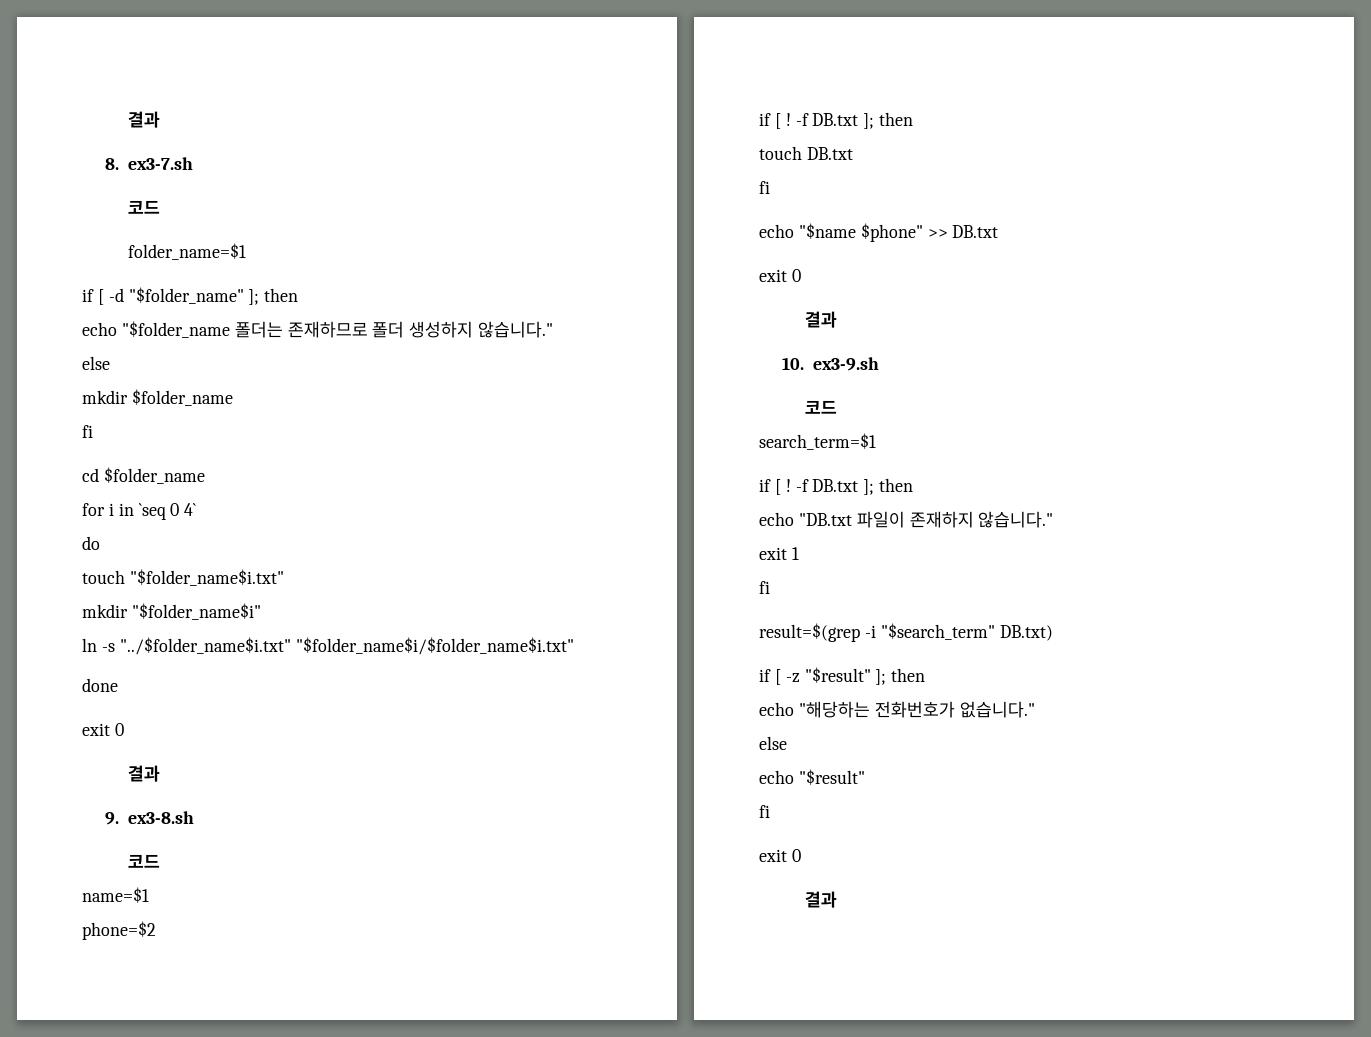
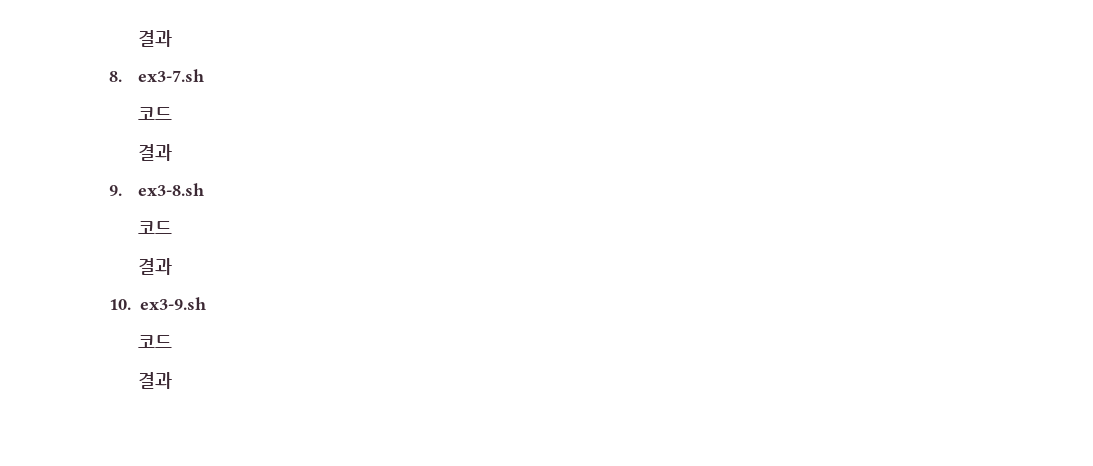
  8. ex3-7.sh
  코드
- folder_name=$1
- if [ -d "$folder_name" ]; then
- echo "$folder_name 폴더는 존재하므로 폴더 생성하지 않습니다."
- else
- mkdir $folder_name
- fi
- cd $folder_name
- for i in `seq 0 4`
- do
- touch "$folder_name$i.txt"
- mkdir "$folder_name$i"
- ln -s "../$folder_name$i.txt" "$folder_name$i/$folder_name$i.txt"
- done
- exit 0
  결과
  9. ex3-8.sh
  코드
- name=$1
- phone=$2
- if [ ! -f DB.txt ]; then
- touch DB.txt
- fi
- echo "$name $phone" >> DB.txt
- exit 0
  결과
  10. ex3-9.sh
  코드
- search_term=$1
- if [ ! -f DB.txt ]; then
- echo "DB.txt 파일이 존재하지 않습니다."
- exit 1
- fi
- result=$(grep -i "$search_term" DB.txt)
- if [ -z "$result" ]; then
- echo "해당하는 전화번호가 없습니다."
- else
- echo "$result"
- fi
- exit 0

